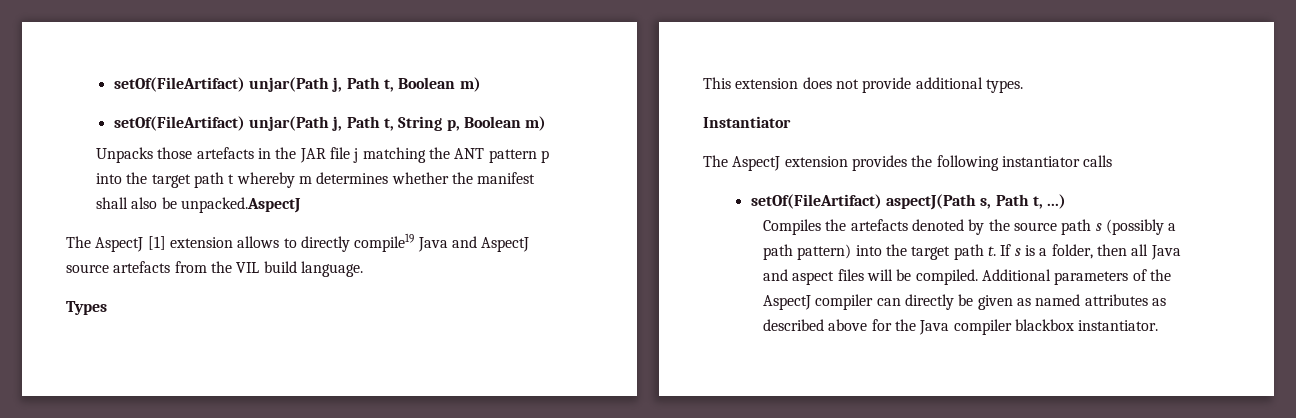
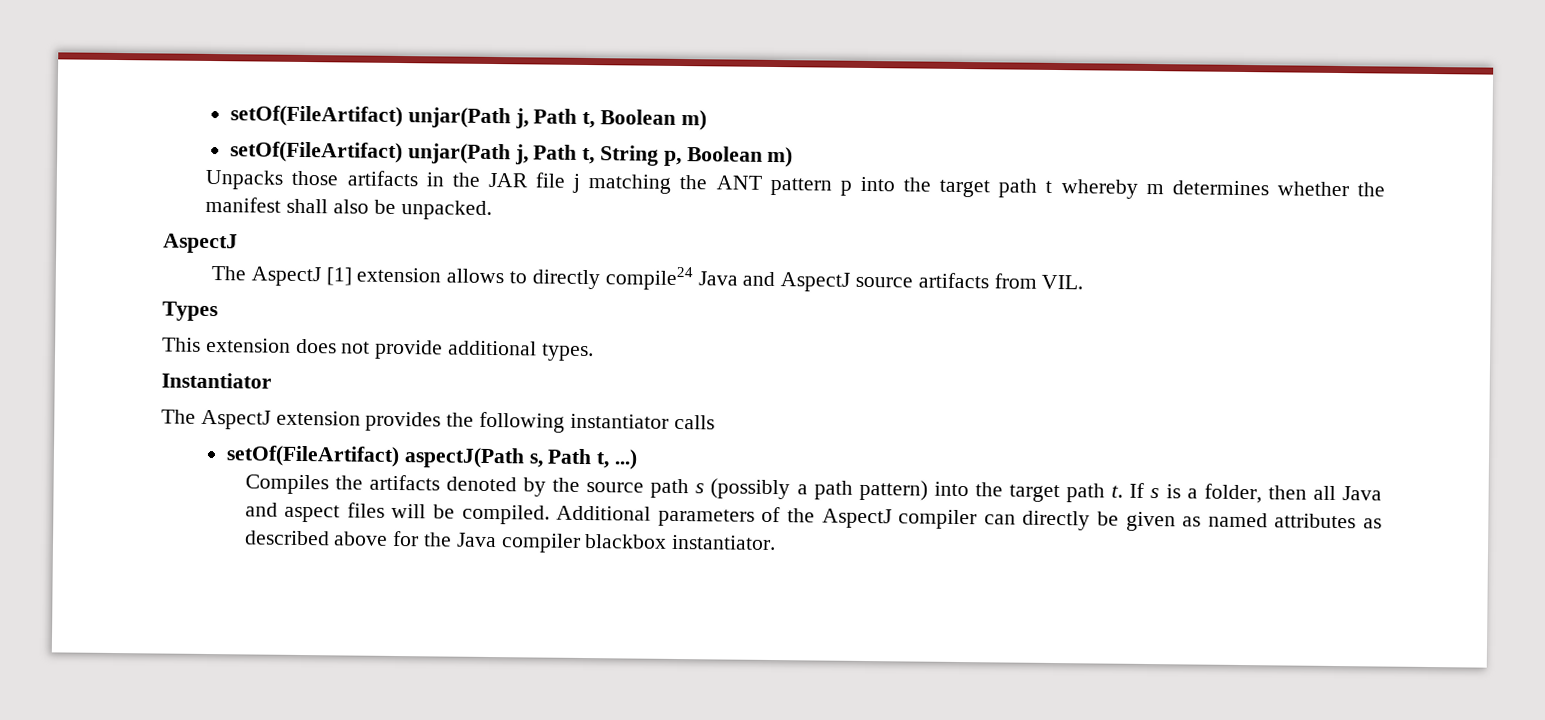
- Unpacks those artefacts in the JAR file j matching the ANT pattern p into the target path t whereby m determines whether the manifest shall also be unpacked.AspectJ
+ Unpacks those artifacts in the JAR file j matching the ANT pattern p into the target path t whereby m determines whether the manifest shall also be unpacked.
+ AspectJ
- The AspectJ [1] extension allows to directly compile19 Java and AspectJ source artefacts from the VIL build language.
+ The AspectJ [1] extension allows to directly compile24 Java and AspectJ source artifacts from VIL.
- Compiles the artefacts denoted by the source path s (possibly a path pattern) into the target path t.
+ Compiles the artifacts denoted by the source path s (possibly a path pattern) into the target path t.

